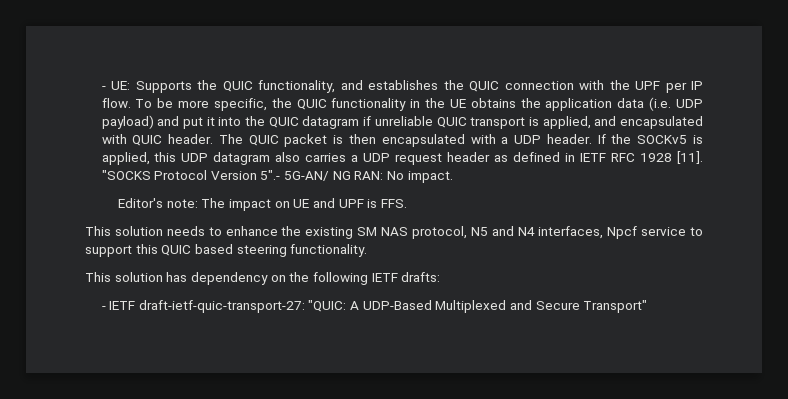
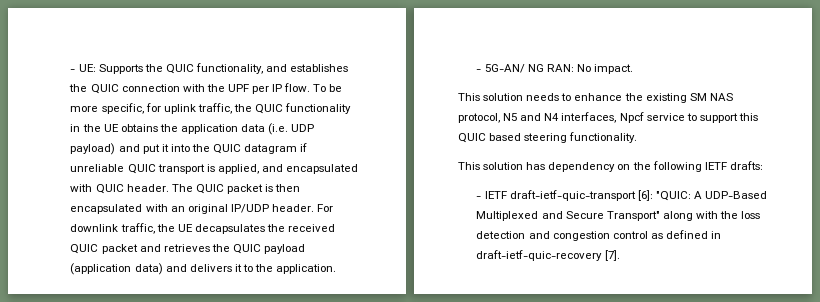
- To be more specific, the QUIC functionality in the UE obtains the application data (i.e. UDP payload) and put it into the QUIC datagram if unreliable QUIC transport is applied, and encapsulated with QUIC header.
+ To be more specific, for uplink traffic, the QUIC functionality in the UE obtains the application data (i.e. UDP payload) and put it into the QUIC datagram if unreliable QUIC transport is applied, and encapsulated with QUIC header.
- The QUIC packet is then encapsulated with a UDP header. If the SOCKv5 is applied, this UDP datagram also carries a UDP request header as defined in IETF RFC 1928 [11]. "SOCKS Protocol Version 5".- 5G-AN/ NG RAN: No impact.
+ The QUIC packet is then encapsulated with an original IP/UDP header. For downlink traffic, the UE decapsulates the received QUIC packet and retrieves the QUIC payload (application data) and delivers it to the application.
+ - 5G-AN/ NG RAN: No impact.
- Editor's note: The impact on UE and UPF is FFS.
- - IETF draft-ietf-quic-transport-27: "QUIC: A UDP-Based Multiplexed and Secure Transport"
+ - IETF draft-ietf-quic-transport [6]: "QUIC: A UDP-Based Multiplexed and Secure Transport" along with the loss detection and congestion control as defined in draft-ietf-quic-recovery [7].

